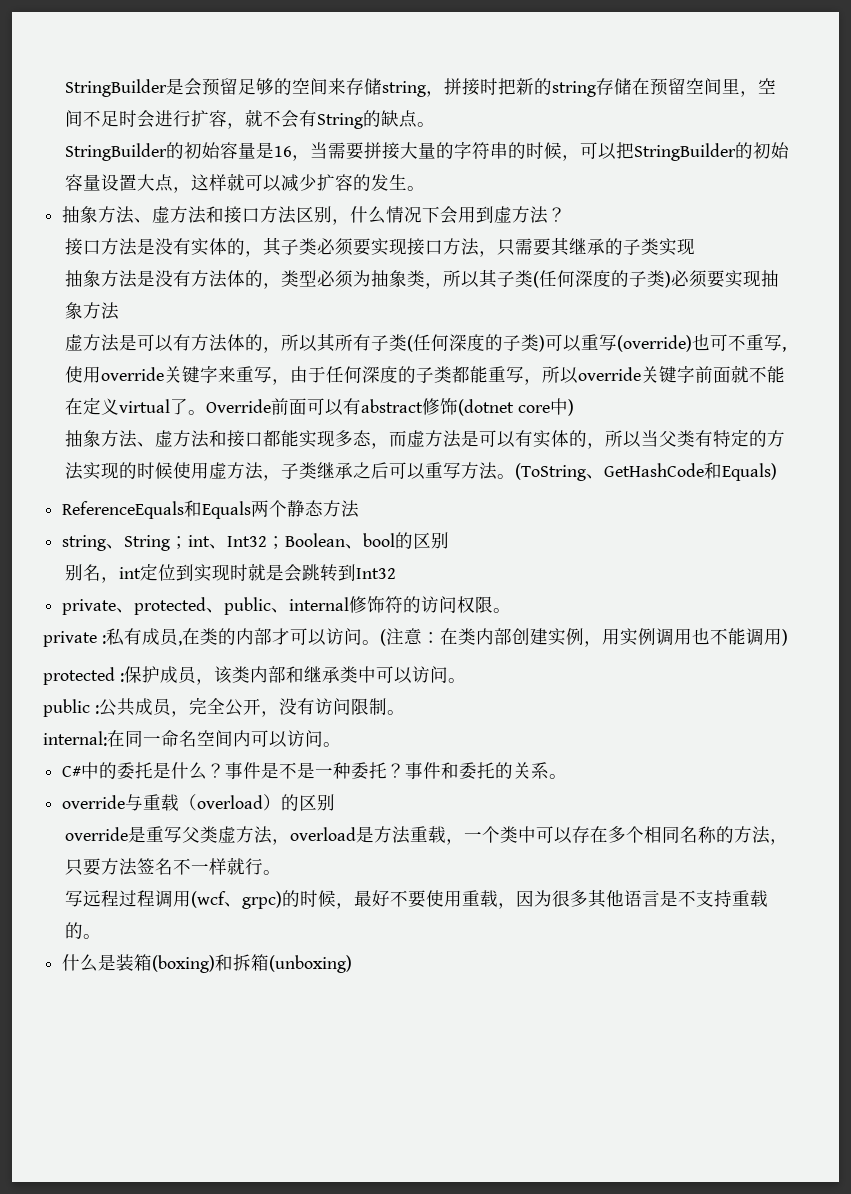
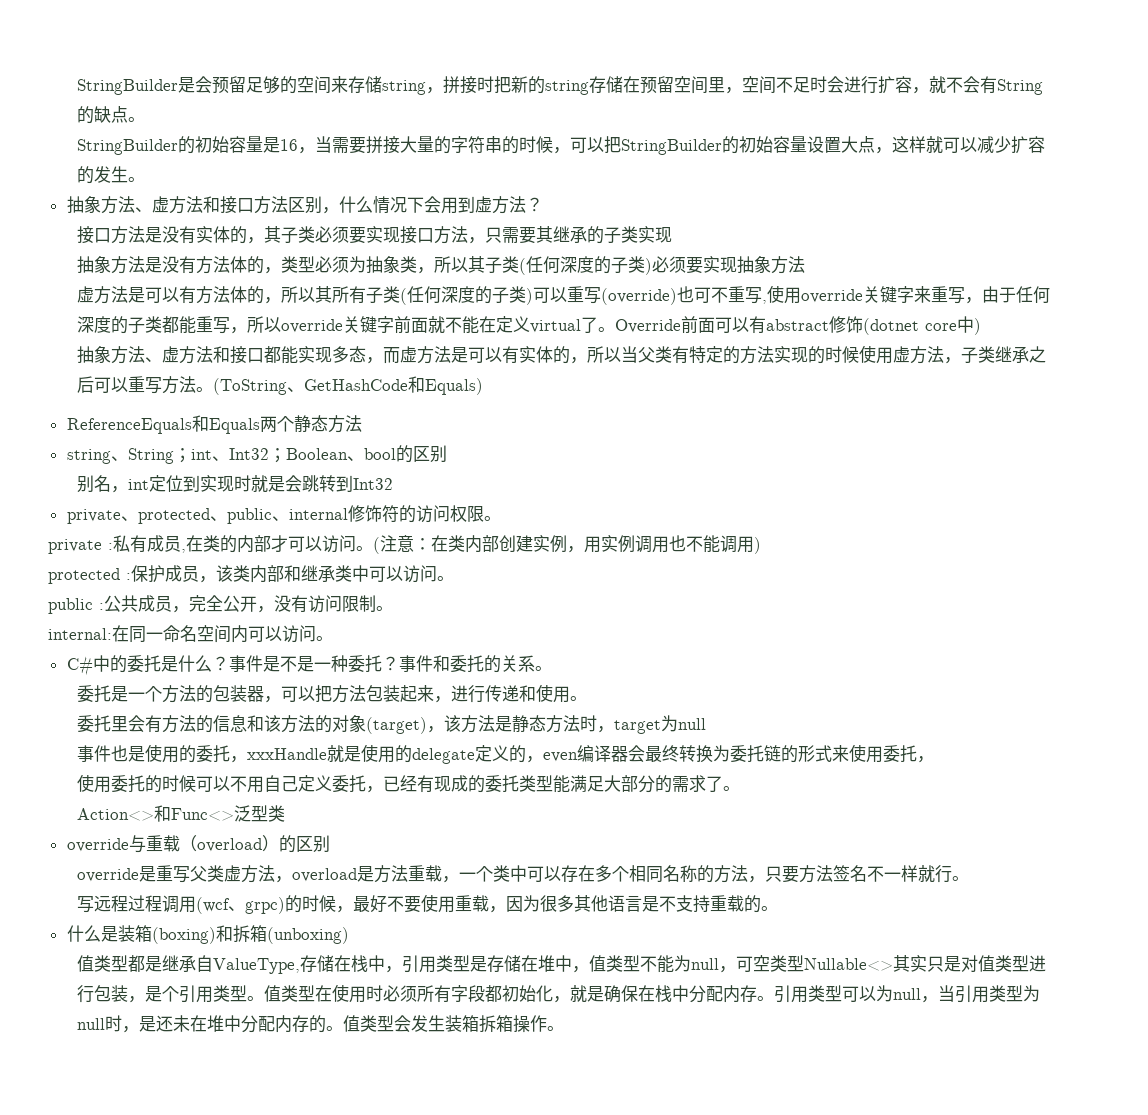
+ 委托是一个方法的包装器，可以把方法包装起来，进行传递和使用。
+ 委托里会有方法的信息和该方法的对象(target)，该方法是静态方法时，target为null
+ 事件也是使用的委托，xxxHandle就是使用的delegate定义的，even编译器会最终转换为委托链的形式来使用委托，
+ 使用委托的时候可以不用自己定义委托，已经有现成的委托类型能满足大部分的需求了。
+ Action<>和Func<>泛型类
+ 值类型都是继承自ValueType,存储在栈中，引用类型是存储在堆中，值类型不能为null，可空类型Nullable<>其实只是对值类型进行包装，是个引用类型。值类型在使用时必须所有字段都初始化，就是确保在栈中分配内存。引用类型可以为null，当引用类型为null时，是还未在堆中分配内存的。值类型会发生装箱拆箱操作。

